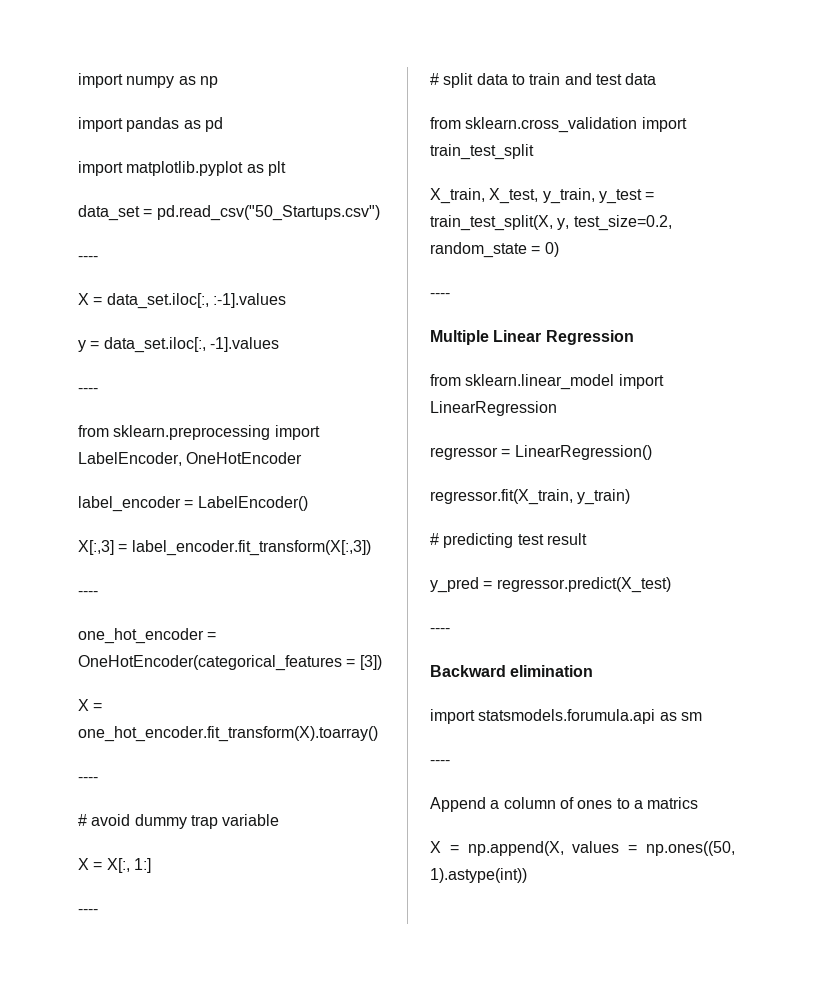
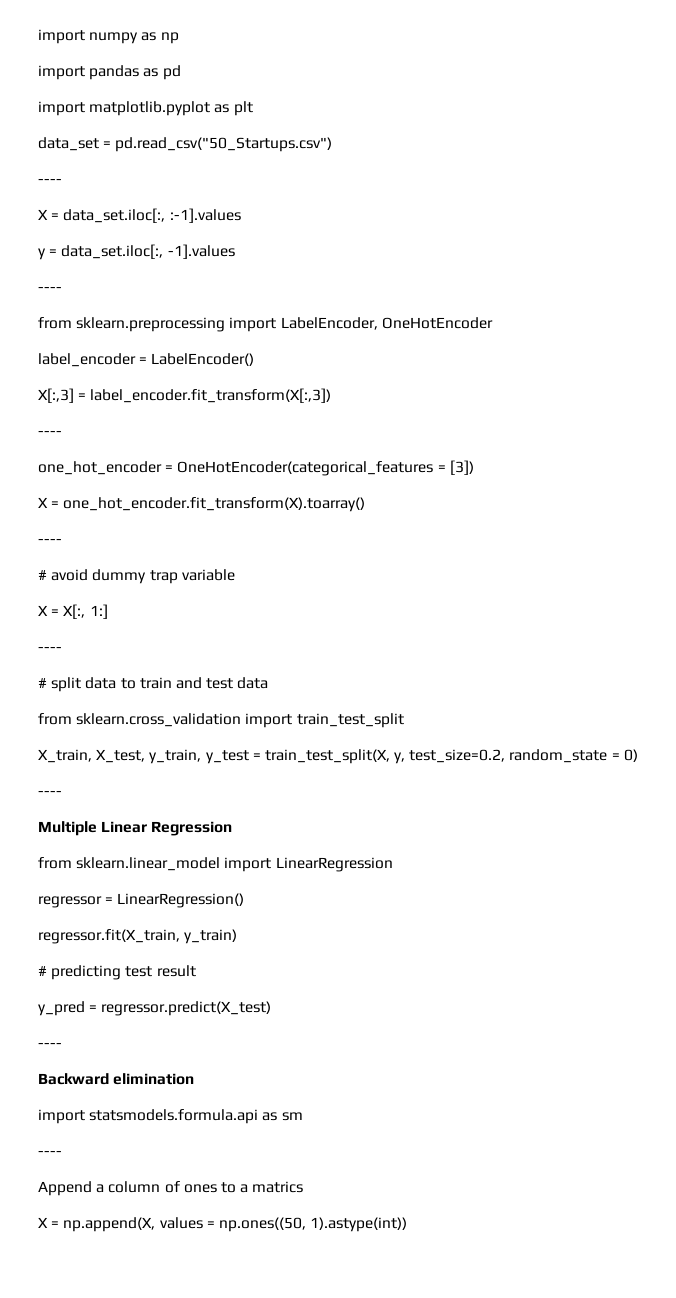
- import statsmodels.forumula.api as sm
+ import statsmodels.formula.api as sm

